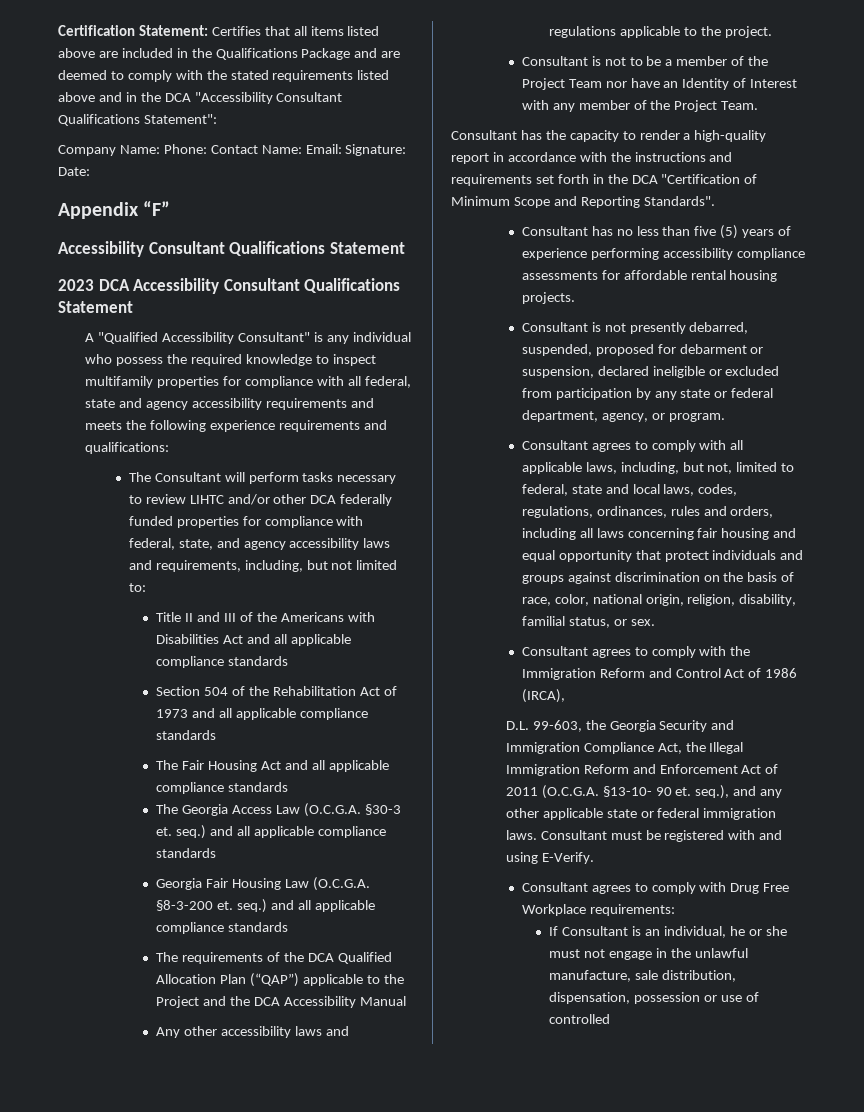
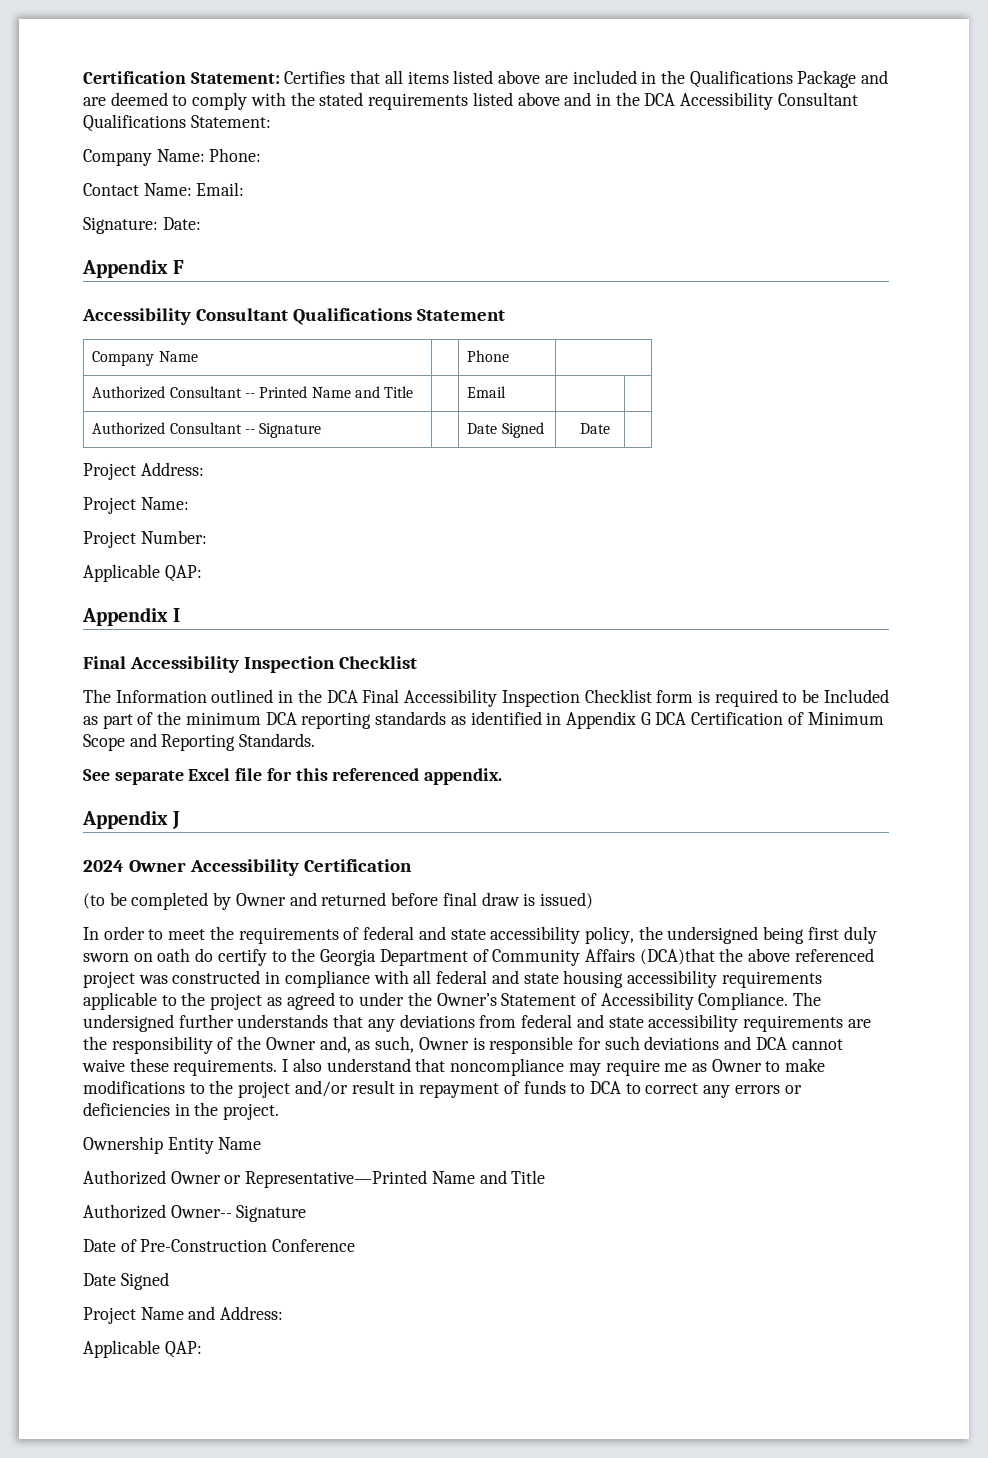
- Certification Statement: Certifies that all items listed above are included in the Qualifications Package and are deemed to comply with the stated requirements listed above and in the DCA "Accessibility Consultant Qualifications Statement":
+ Certification Statement: Certifies that all items listed above are included in the Qualifications Package and are deemed to comply with the stated requirements listed above and in the DCA Accessibility Consultant Qualifications Statement:
- Company Name: Phone: Contact Name: Email: Signature: Date:
+ Company Name: Phone:
+ Contact Name: Email:
+ Signature: Date:
- Appendix “F”
+ Appendix F
  Accessibility Consultant Qualifications Statement
- 2023 DCA Accessibility Consultant Qualifications Statement
- A "Qualified Accessibility Consultant" is any individual who possess the required knowledge to inspect multifamily properties for compliance with all federal, state and agency accessibility requirements and meets the following experience requirements and qualifications:
- The Consultant will perform tasks necessary to review LIHTC and/or other DCA federally funded properties for compliance with federal, state, and agency accessibility laws and requirements, including, but not limited to:
- Title II and III of the Americans with Disabilities Act and all applicable compliance standards
- Section 504 of the Rehabilitation Act of 1973 and all applicable compliance standards
- The Fair Housing Act and all applicable compliance standards
- The Georgia Access Law (O.C.G.A. §30-3 et. seq.) and all applicable compliance standards
- Georgia Fair Housing Law (O.C.G.A. §8-3-200 et. seq.) and all applicable compliance standards
- The requirements of the DCA Qualified Allocation Plan (“QAP”) applicable to the Project and the DCA Accessibility Manual
- Any other accessibility laws and regulations applicable to the project.
- Consultant is not to be a member of the Project Team nor have an Identity of Interest with any member of the Project Team.
- Consultant has the capacity to render a high-quality report in accordance with the instructions and requirements set forth in the DCA "Certification of Minimum Scope and Reporting Standards".
- Consultant has no less than five (5) years of experience performing accessibility compliance assessments for affordable rental housing projects.
- Consultant is not presently debarred, suspended, proposed for debarment or suspension, declared ineligible or excluded from participation by any state or federal department, agency, or program.
- Consultant agrees to comply with all applicable laws, including, but not, limited to federal, state and local laws, codes, regulations, ordinances, rules and orders, including all laws concerning fair housing and equal opportunity that protect individuals and groups against discrimination on the basis of race, color, national origin, religion, disability, familial status, or sex.
- Consultant agrees to comply with the Immigration Reform and Control Act of 1986 (IRCA),
- D.L. 99-603, the Georgia Security and Immigration Compliance Act, the Illegal Immigration Reform and Enforcement Act of 2011 (O.C.G.A. §13-10- 90 et. seq.), and any other applicable state or federal immigration laws. Consultant must be registered with and using E-Verify.
- Consultant agrees to comply with Drug Free Workplace requirements:
- If Consultant is an individual, he or she must not engage in the unlawful manufacture, sale distribution, dispensation, possession or use of controlled
+ Company Name | | Phone |
+ Authorized Consultant -- Printed Name and Title | | Email | |
+ Authorized Consultant -- Signature | | Date Signed | Date |
+ Project Address:
+ Project Name:
+ Project Number:
+ Applicable QAP:
+ Appendix I
+ Final Accessibility Inspection Checklist
+ The Information outlined in the DCA Final Accessibility Inspection Checklist form is required to be Included as part of the minimum DCA reporting standards as identified in Appendix G DCA Certification of Minimum Scope and Reporting Standards.
+ See separate Excel file for this referenced appendix.
+ Appendix J
+ 2024 Owner Accessibility Certification
+ (to be completed by Owner and returned before final draw is issued)
+ In order to meet the requirements of federal and state accessibility policy, the undersigned being first duly sworn on oath do certify to the Georgia Department of Community Affairs (DCA)that the above referenced project was constructed in compliance with all federal and state housing accessibility requirements applicable to the project as agreed to under the Owner’s Statement of Accessibility Compliance. The undersigned further understands that any deviations from federal and state accessibility requirements are the responsibility of the Owner and, as such, Owner is responsible for such deviations and DCA cannot waive these requirements. I also understand that noncompliance may require me as Owner to make modifications to the project and/or result in repayment of funds to DCA to correct any errors or deficiencies in the project.
+ Ownership Entity Name
+ Authorized Owner or Representative—Printed Name and Title
+ Authorized Owner-- Signature
+ Date of Pre-Construction Conference
+ Date Signed
+ Project Name and Address:
+ Applicable QAP:

